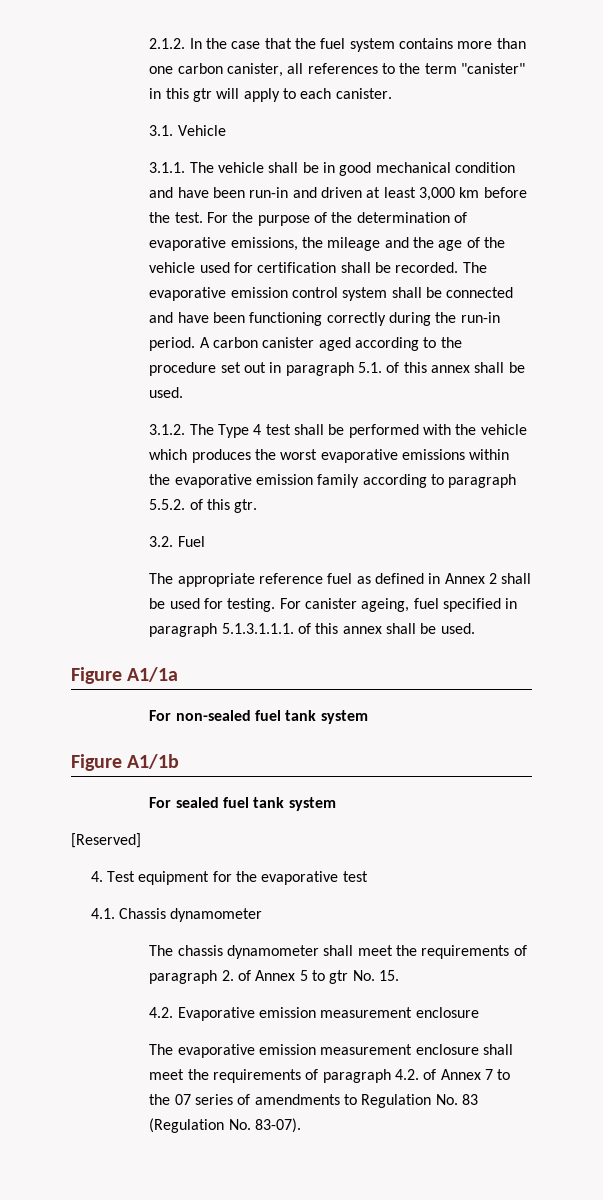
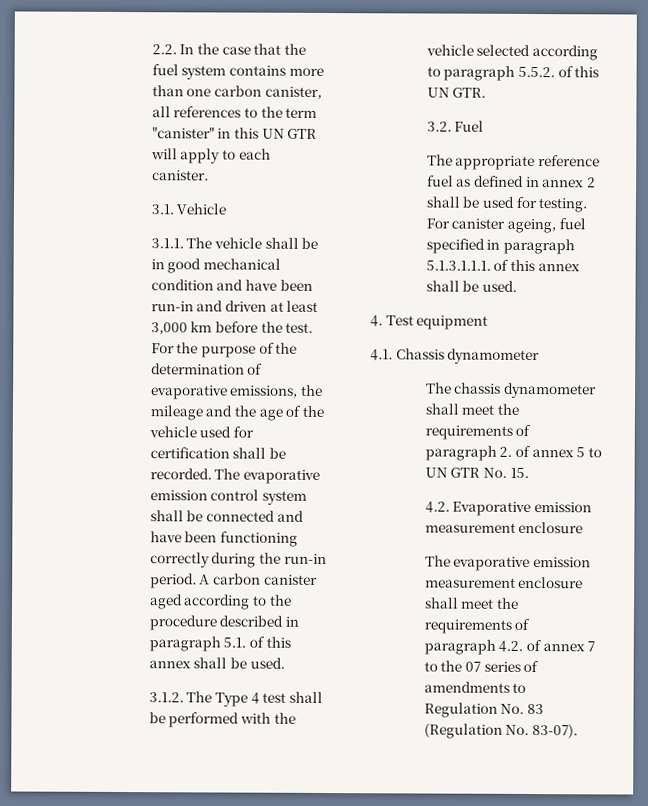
- 2.1.2. In the case that the fuel system contains more than one carbon canister, all references to the term "canister" in this gtr will apply to each canister.
+ 2.2. In the case that the fuel system contains more than one carbon canister, all references to the term "canister" in this UN GTR will apply to each canister.
- A carbon canister aged according to the procedure set out in paragraph 5.1. of this annex shall be used.
+ A carbon canister aged according to the procedure described in paragraph 5.1. of this annex shall be used.
- 3.1.2. The Type 4 test shall be performed with the vehicle which produces the worst evaporative emissions within the evaporative emission family according to paragraph 5.5.2. of this gtr.
+ 3.1.2. The Type 4 test shall be performed with the vehicle selected according to paragraph 5.5.2. of this UN GTR.
- The appropriate reference fuel as defined in Annex 2 shall be used for testing.
+ The appropriate reference fuel as defined in annex 2 shall be used for testing.
- Figure A1/1a
- For non-sealed fuel tank system
- Figure A1/1b
- For sealed fuel tank system
- [Reserved]
- 4. Test equipment for the evaporative test
+ 4. Test equipment
- The chassis dynamometer shall meet the requirements of paragraph 2. of Annex 5 to gtr No. 15.
+ The chassis dynamometer shall meet the requirements of paragraph 2. of annex 5 to UN GTR No. 15.
- The evaporative emission measurement enclosure shall meet the requirements of paragraph 4.2. of Annex 7 to the 07 series of amendments to Regulation No. 83 (Regulation No. 83-07).
+ The evaporative emission measurement enclosure shall meet the requirements of paragraph 4.2. of annex 7 to the 07 series of amendments to Regulation No. 83 (Regulation No. 83-07).

